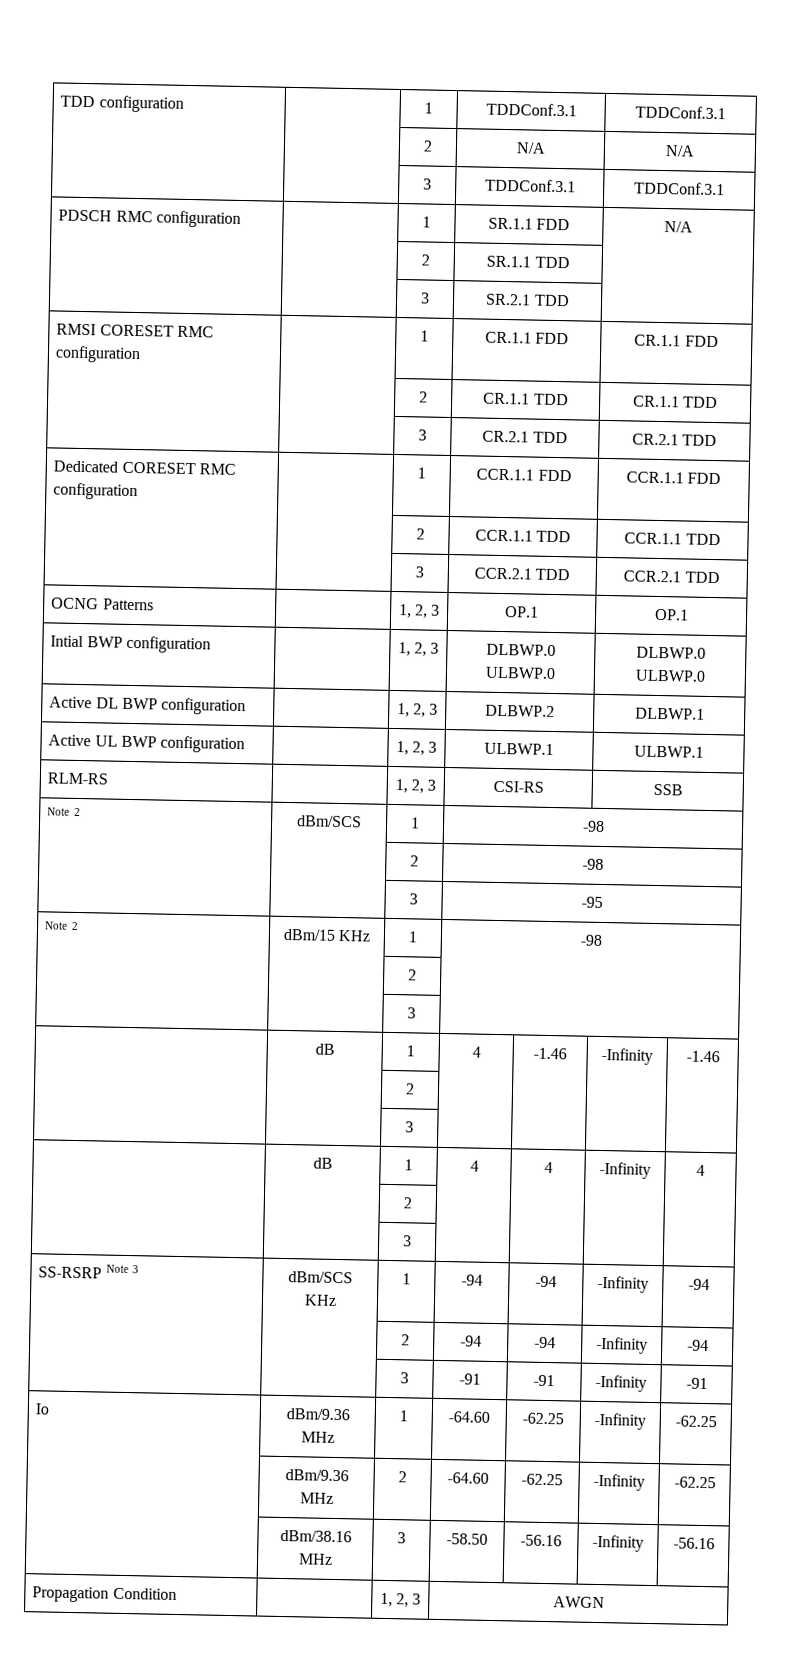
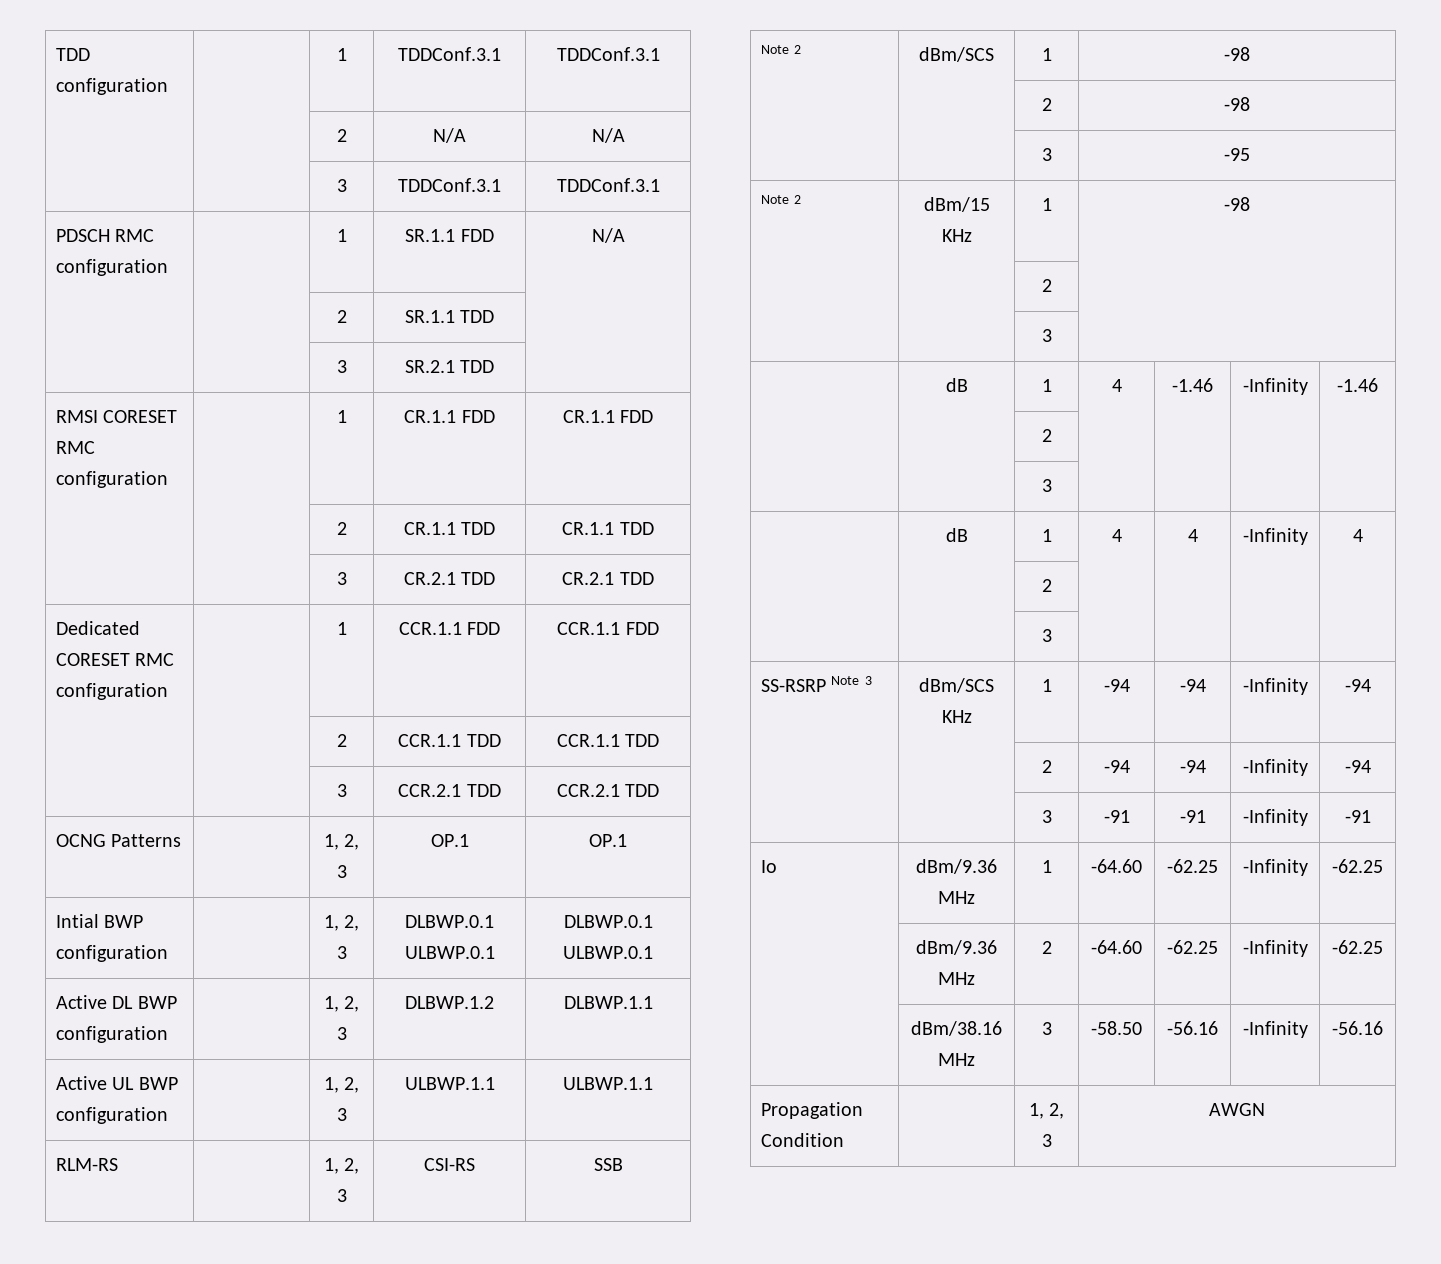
- Intial BWP configuration | | 1, 2, 3 | DLBWP.0 ULBWP.0 | DLBWP.0 ULBWP.0
+ Intial BWP configuration | | 1, 2, 3 | DLBWP.0.1 ULBWP.0.1 | DLBWP.0.1 ULBWP.0.1
- Active DL BWP configuration | | 1, 2, 3 | DLBWP.2 | DLBWP.1
+ Active DL BWP configuration | | 1, 2, 3 | DLBWP.1.2 | DLBWP.1.1
- Active UL BWP configuration | | 1, 2, 3 | ULBWP.1 | ULBWP.1
+ Active UL BWP configuration | | 1, 2, 3 | ULBWP.1.1 | ULBWP.1.1

